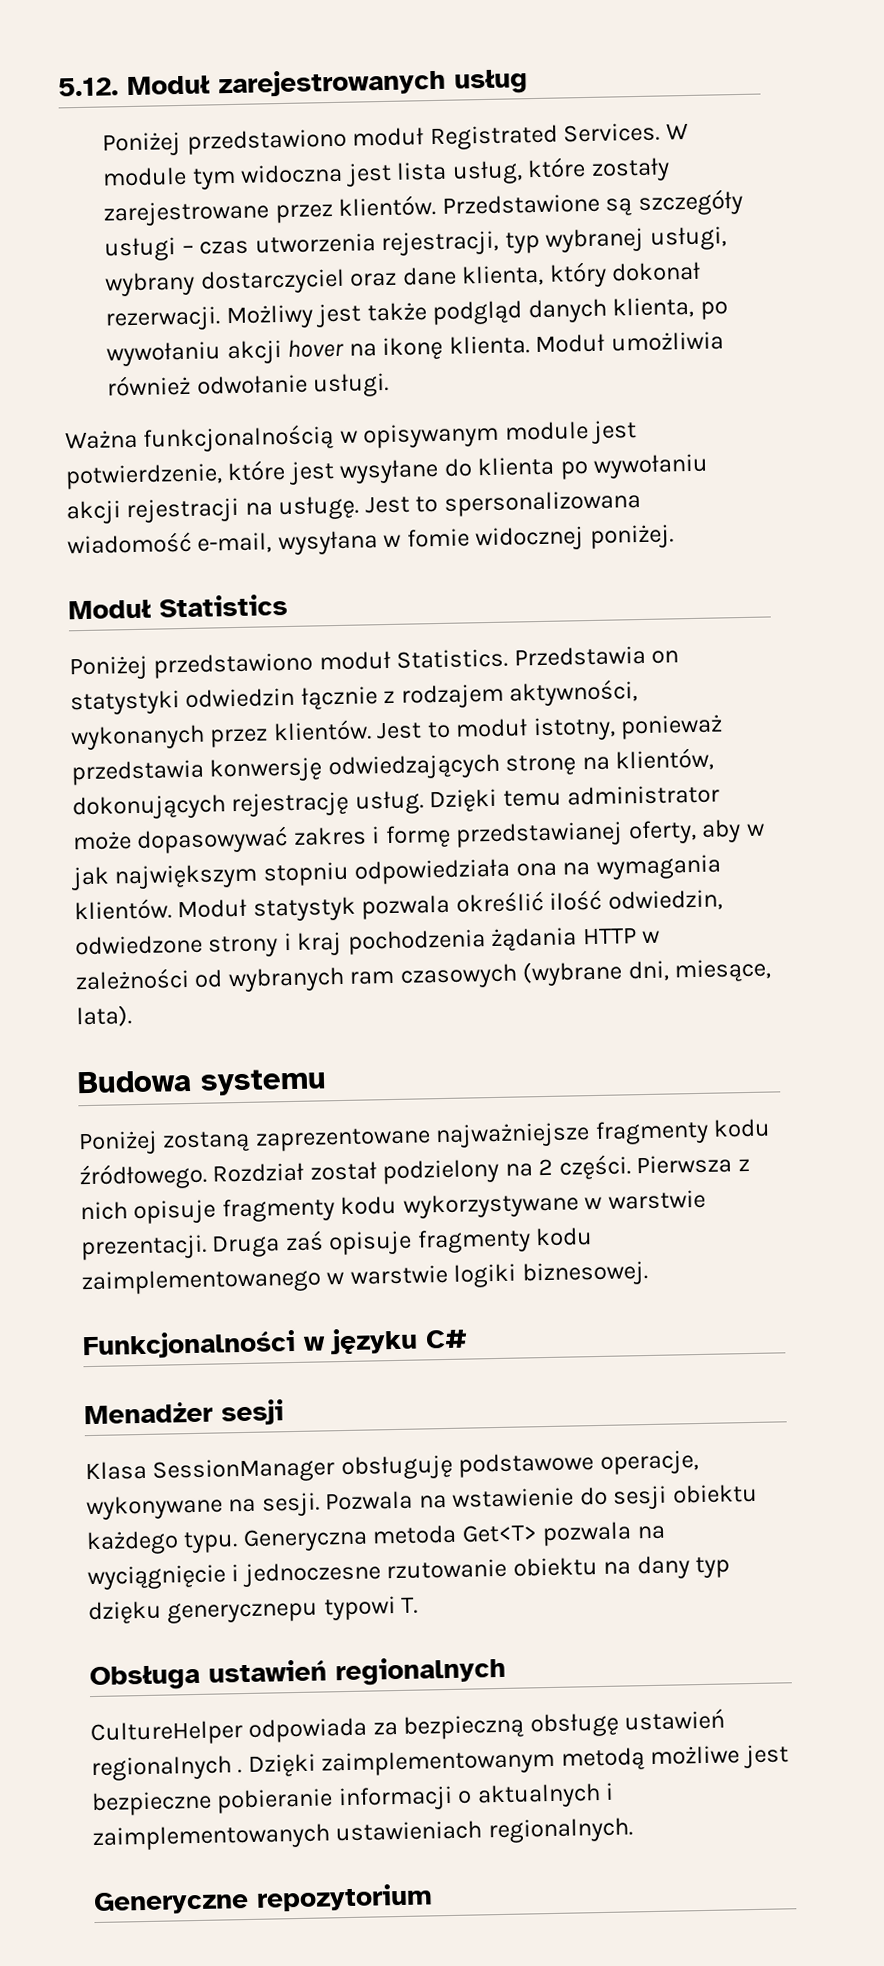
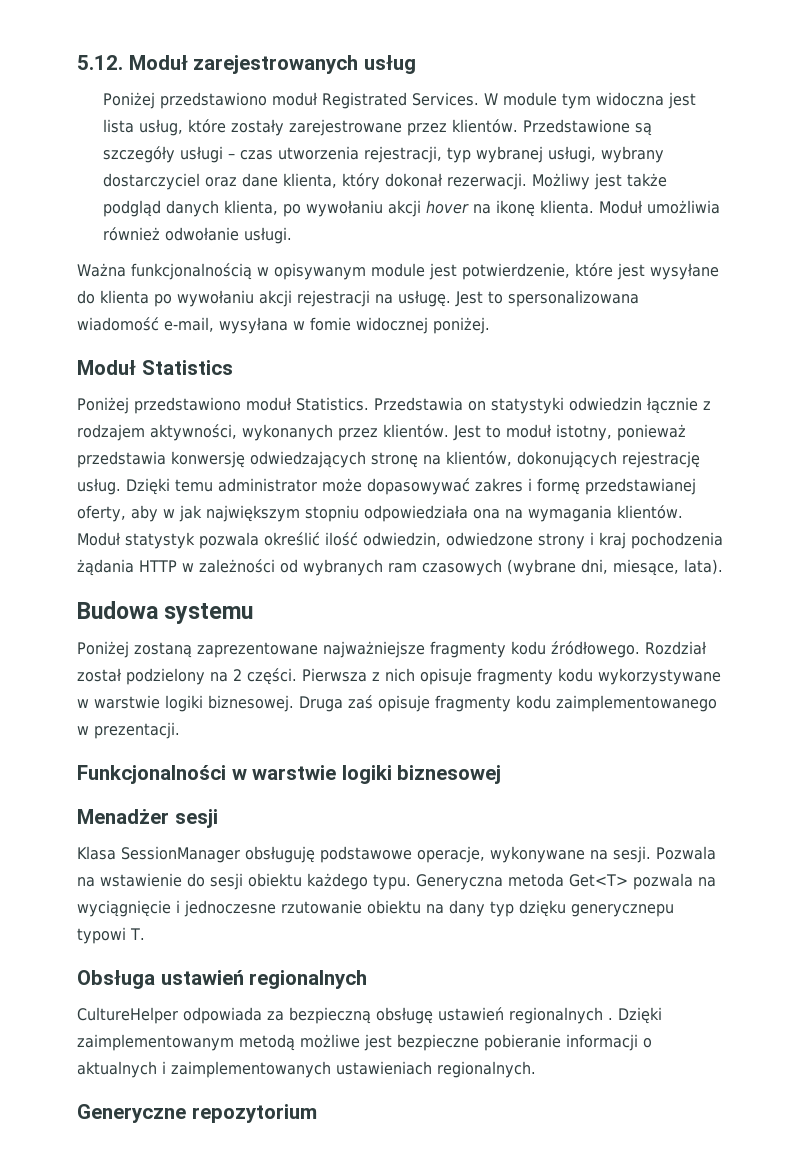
- Pierwsza z nich opisuje fragmenty kodu wykorzystywane w warstwie prezentacji.
+ Pierwsza z nich opisuje fragmenty kodu wykorzystywane w warstwie logiki biznesowej.
- Druga zaś opisuje fragmenty kodu zaimplementowanego w warstwie logiki biznesowej.
+ Druga zaś opisuje fragmenty kodu zaimplementowanego w prezentacji.
- Funkcjonalności w języku C#
+ Funkcjonalności w warstwie logiki biznesowej

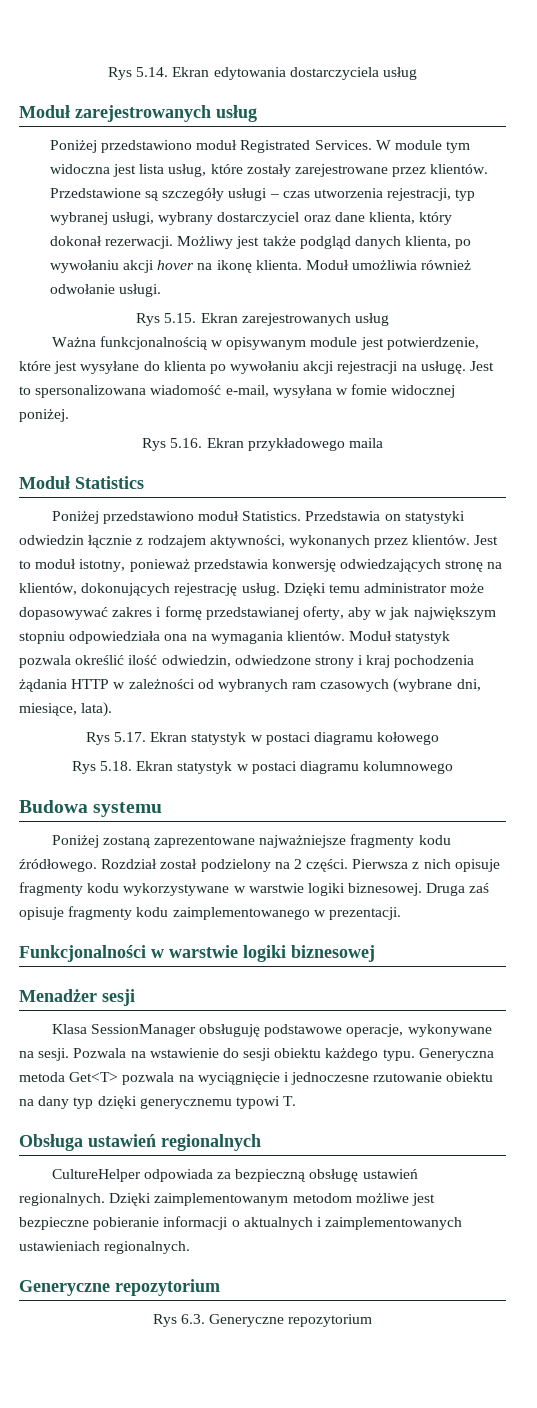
- 5.12. Moduł zarejestrowanych usług
+ Rys 5.14. Ekran edytowania dostarczyciela usług
+ Moduł zarejestrowanych usług
+ Rys 5.15. Ekran zarejestrowanych usług
+ Rys 5.16. Ekran przykładowego maila
- Moduł statystyk pozwala określić ilość odwiedzin, odwiedzone strony i kraj pochodzenia żądania HTTP w zależności od wybranych ram czasowych (wybrane dni, miesące, lata).
+ Moduł statystyk pozwala określić ilość odwiedzin, odwiedzone strony i kraj pochodzenia żądania HTTP w zależności od wybranych ram czasowych (wybrane dni, miesiące, lata).
+ Rys 5.17. Ekran statystyk w postaci diagramu kołowego
+ Rys 5.18. Ekran statystyk w postaci diagramu kolumnowego
- Generyczna metoda Get<T> pozwala na wyciągnięcie i jednoczesne rzutowanie obiektu na dany typ dzięku generycznepu typowi T.
+ Generyczna metoda Get<T> pozwala na wyciągnięcie i jednoczesne rzutowanie obiektu na dany typ dzięki generycznemu typowi T.
- CultureHelper odpowiada za bezpieczną obsługę ustawień regionalnych .
+ CultureHelper odpowiada za bezpieczną obsługę ustawień regionalnych.
- Dzięki zaimplementowanym metodą możliwe jest bezpieczne pobieranie informacji o aktualnych i zaimplementowanych ustawieniach regionalnych.
+ Dzięki zaimplementowanym metodom możliwe jest bezpieczne pobieranie informacji o aktualnych i zaimplementowanych ustawieniach regionalnych.
+ Rys 6.3. Generyczne repozytorium

